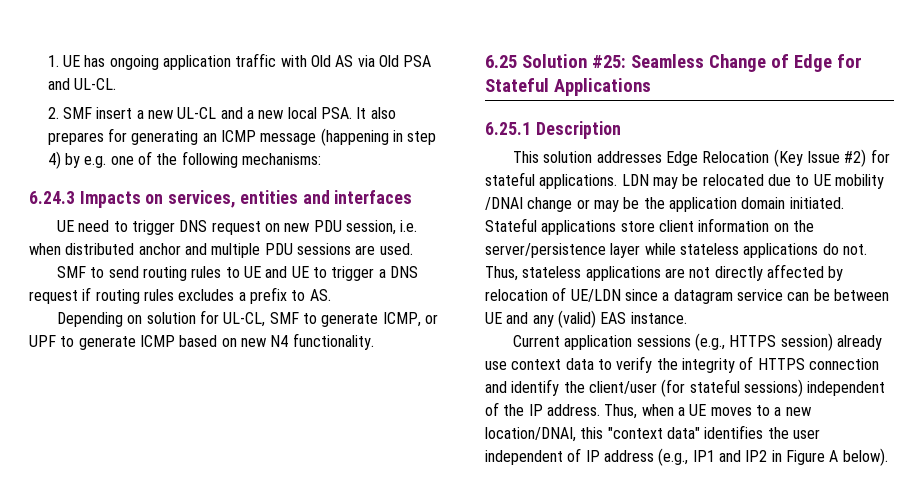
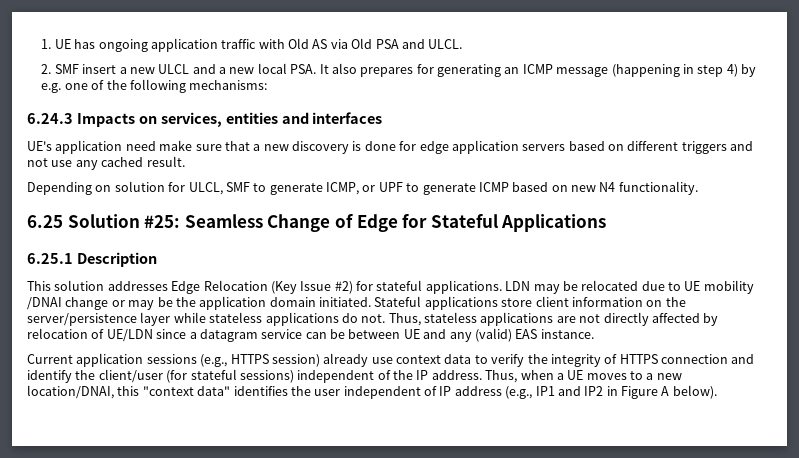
- 1. UE has ongoing application traffic with Old AS via Old PSA and UL-CL.
+ 1. UE has ongoing application traffic with Old AS via Old PSA and ULCL.
- 2. SMF insert a new UL-CL and a new local PSA. It also prepares for generating an ICMP message (happening in step 4) by e.g. one of the following mechanisms:
+ 2. SMF insert a new ULCL and a new local PSA. It also prepares for generating an ICMP message (happening in step 4) by e.g. one of the following mechanisms:
- UE need to trigger DNS request on new PDU session, i.e. when distributed anchor and multiple PDU sessions are used.
- SMF to send routing rules to UE and UE to trigger a DNS request if routing rules excludes a prefix to AS.
+ UE's application need make sure that a new discovery is done for edge application servers based on different triggers and not use any cached result.
- Depending on solution for UL-CL, SMF to generate ICMP, or UPF to generate ICMP based on new N4 functionality.
+ Depending on solution for ULCL, SMF to generate ICMP, or UPF to generate ICMP based on new N4 functionality.

